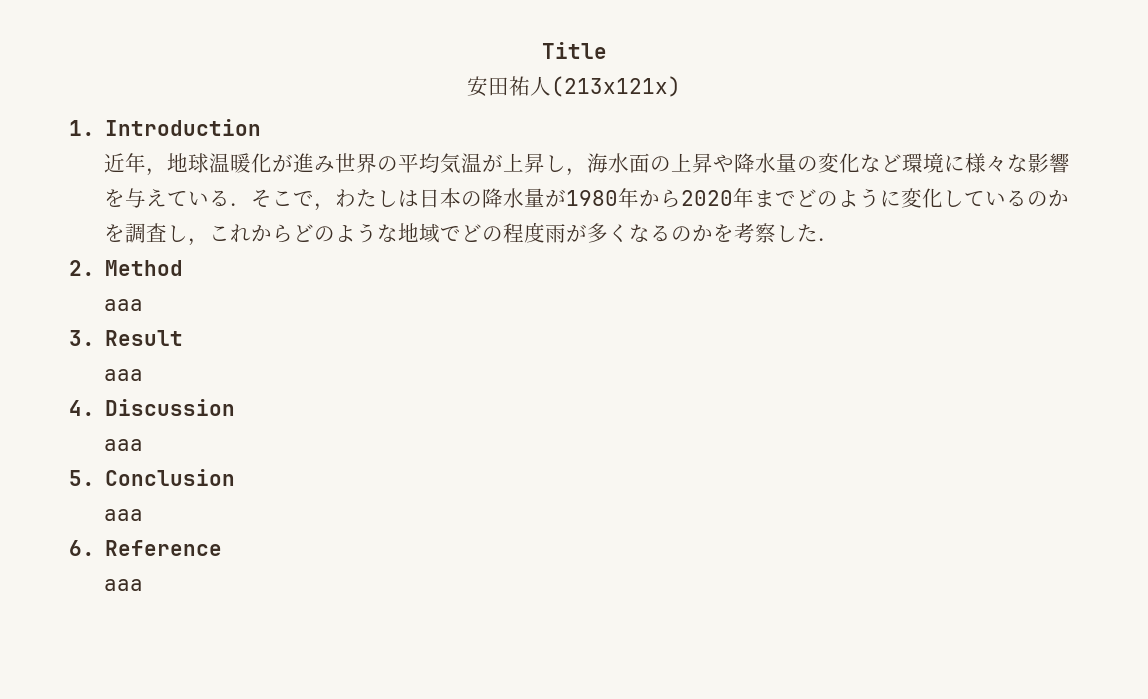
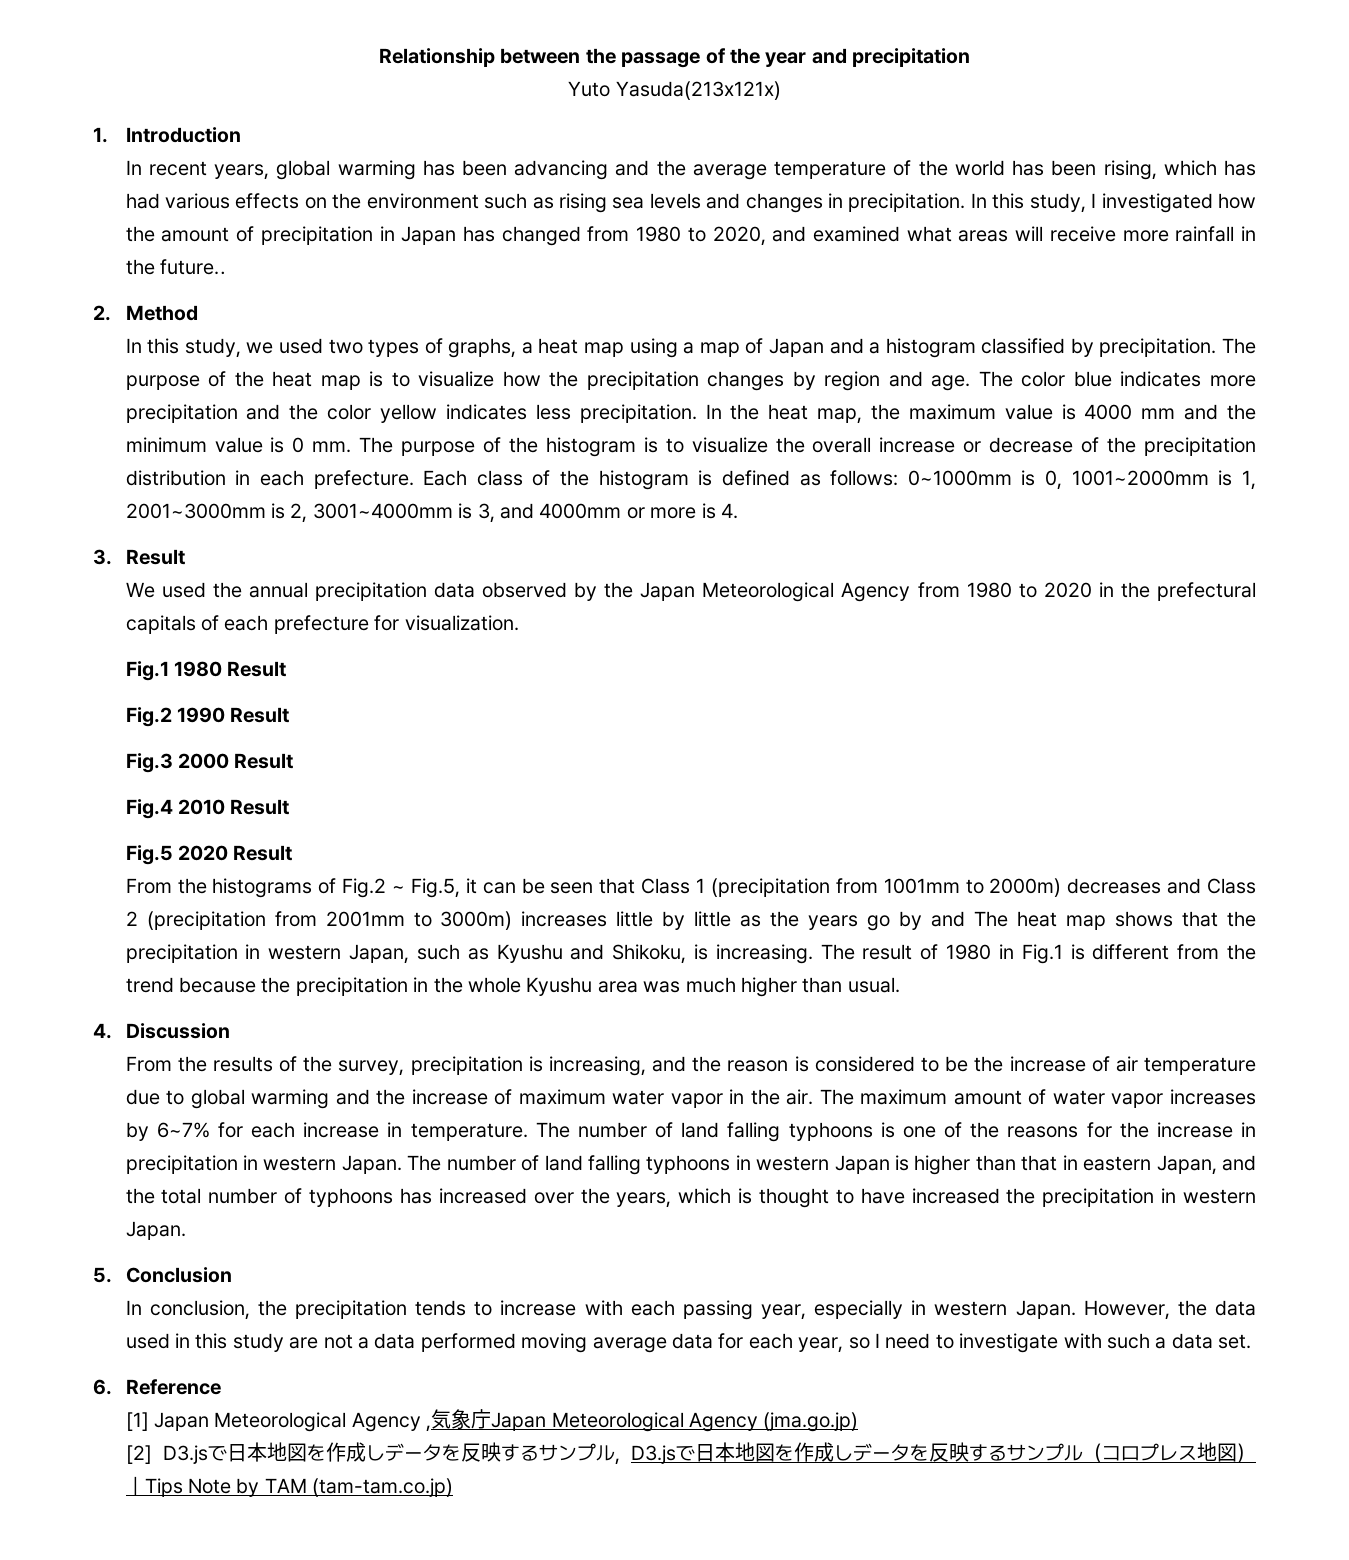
- Title
- 安田祐人(213x121x)
+ Relationship between the passage of the year and precipitation
+ Yuto Yasuda(213x121x)
  1. Introduction
- 近年，地球温暖化が進み世界の平均気温が上昇し，海水面の上昇や降水量の変化など環境に様々な影響を与えている．そこで，わたしは日本の降水量が1980年から2020年までどのように変化しているのかを調査し，これからどのような地域でどの程度雨が多くなるのかを考察した．
+ In recent years, global warming has been advancing and the average temperature of the world has been rising, which has had various effects on the environment such as rising sea levels and changes in precipitation. In this study, I investigated how the amount of precipitation in Japan has changed from 1980 to 2020, and examined what areas will receive more rainfall in the future.．
  2. Method
- aaa
+ In this study, we used two types of graphs, a heat map using a map of Japan and a histogram classified by precipitation. The purpose of the heat map is to visualize how the precipitation changes by region and age. The color blue indicates more precipitation and the color yellow indicates less precipitation. In the heat map, the maximum value is 4000 mm and the minimum value is 0 mm. The purpose of the histogram is to visualize the overall increase or decrease of the precipitation distribution in each prefecture. Each class of the histogram is defined as follows: 0~1000mm is 0, 1001~2000mm is 1, 2001~3000mm is 2, 3001~4000mm is 3, and 4000mm or more is 4.
  3. Result
- aaa
+ We used the annual precipitation data observed by the Japan Meteorological Agency from 1980 to 2020 in the prefectural capitals of each prefecture for visualization.
+ Fig.1 1980 Result
+ Fig.2 1990 Result
+ Fig.3 2000 Result
+ Fig.4 2010 Result
+ Fig.5 2020 Result
+ From the histograms of Fig.2 ~ Fig.5, it can be seen that Class 1 (precipitation from 1001mm to 2000m) decreases and Class 2 (precipitation from 2001mm to 3000m) increases little by little as the years go by and The heat map shows that the precipitation in western Japan, such as Kyushu and Shikoku, is increasing. The result of 1980 in Fig.1 is different from the trend because the precipitation in the whole Kyushu area was much higher than usual.
  4. Discussion
- aaa
+ From the results of the survey, precipitation is increasing, and the reason is considered to be the increase of air temperature due to global warming and the increase of maximum water vapor in the air. The maximum amount of water vapor increases by 6~7% for each increase in temperature. The number of land falling typhoons is one of the reasons for the increase in precipitation in western Japan. The number of land falling typhoons in western Japan is higher than that in eastern Japan, and the total number of typhoons has increased over the years, which is thought to have increased the precipitation in western Japan.
  5. Conclusion
- aaa
+ In conclusion, the precipitation tends to increase with each passing year, especially in western Japan. However, the data used in this study are not a data performed moving average data for each year, so I need to investigate with such a data set.
  6. Reference
- aaa
+ [1] Japan Meteorological Agency ,気象庁Japan Meteorological Agency (jma.go.jp)
+ [2] D3.jsで日本地図を作成しデータを反映するサンプル, D3.jsで日本地図を作成しデータを反映するサンプル（コロプレス地図）｜Tips Note by TAM (tam-tam.co.jp)

